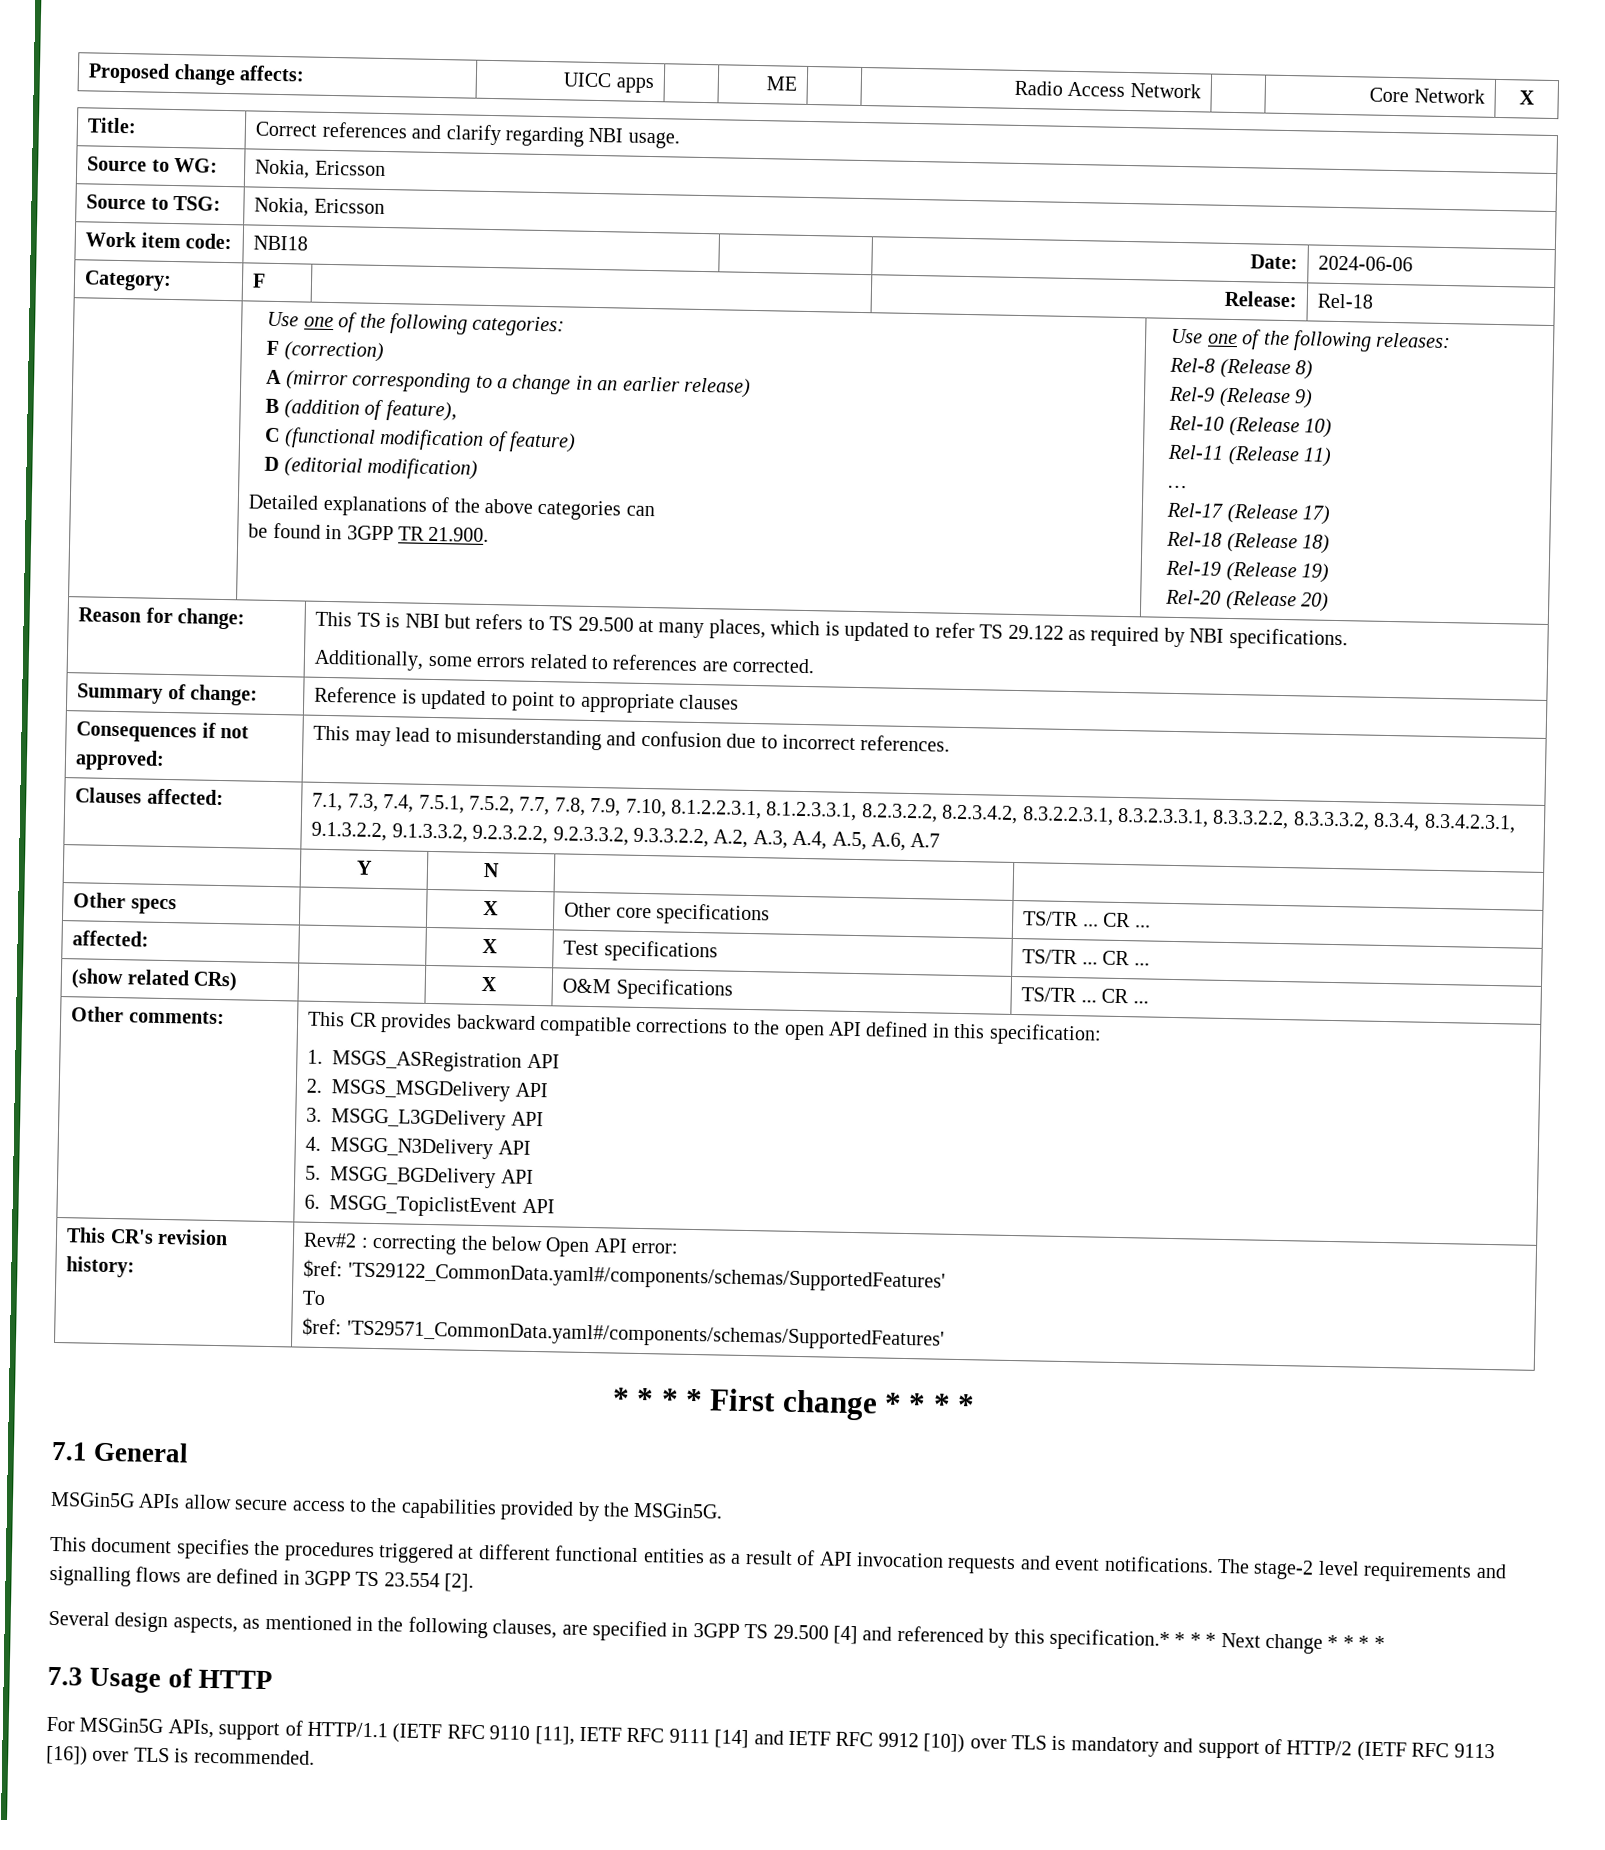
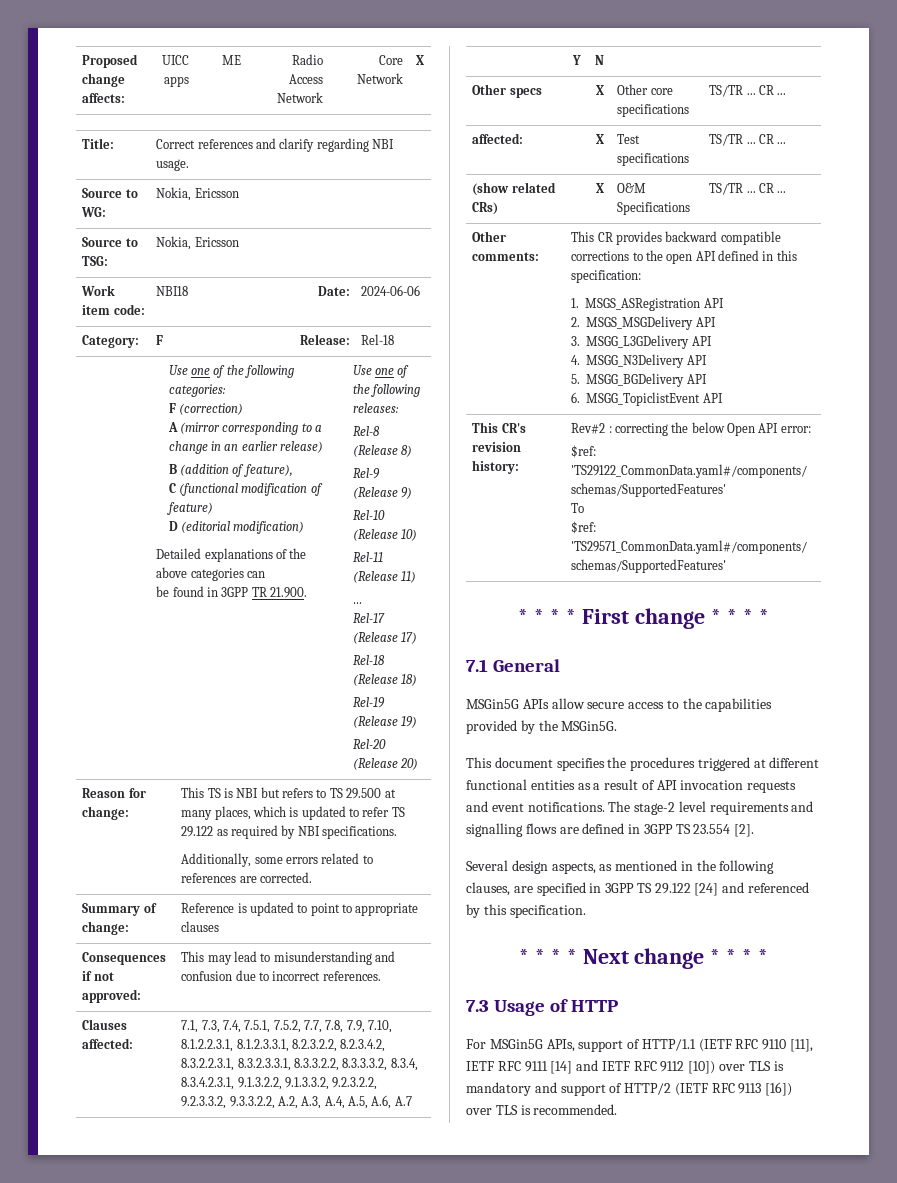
- Several design aspects, as mentioned in the following clauses, are specified in 3GPP TS 29.500 [4] and referenced by this specification.* * * * Next change * * * *
+ Several design aspects, as mentioned in the following clauses, are specified in 3GPP TS 29.122 [24] and referenced by this specification.
+ * * * * Next change * * * *
- For MSGin5G APIs, support of HTTP/1.1 (IETF RFC 9110 [11], IETF RFC 9111 [14] and IETF RFC 9912 [10]) over TLS is mandatory and support of HTTP/2 (IETF RFC 9113 [16]) over TLS is recommended.
+ For MSGin5G APIs, support of HTTP/1.1 (IETF RFC 9110 [11], IETF RFC 9111 [14] and IETF RFC 9112 [10]) over TLS is mandatory and support of HTTP/2 (IETF RFC 9113 [16]) over TLS is recommended.

